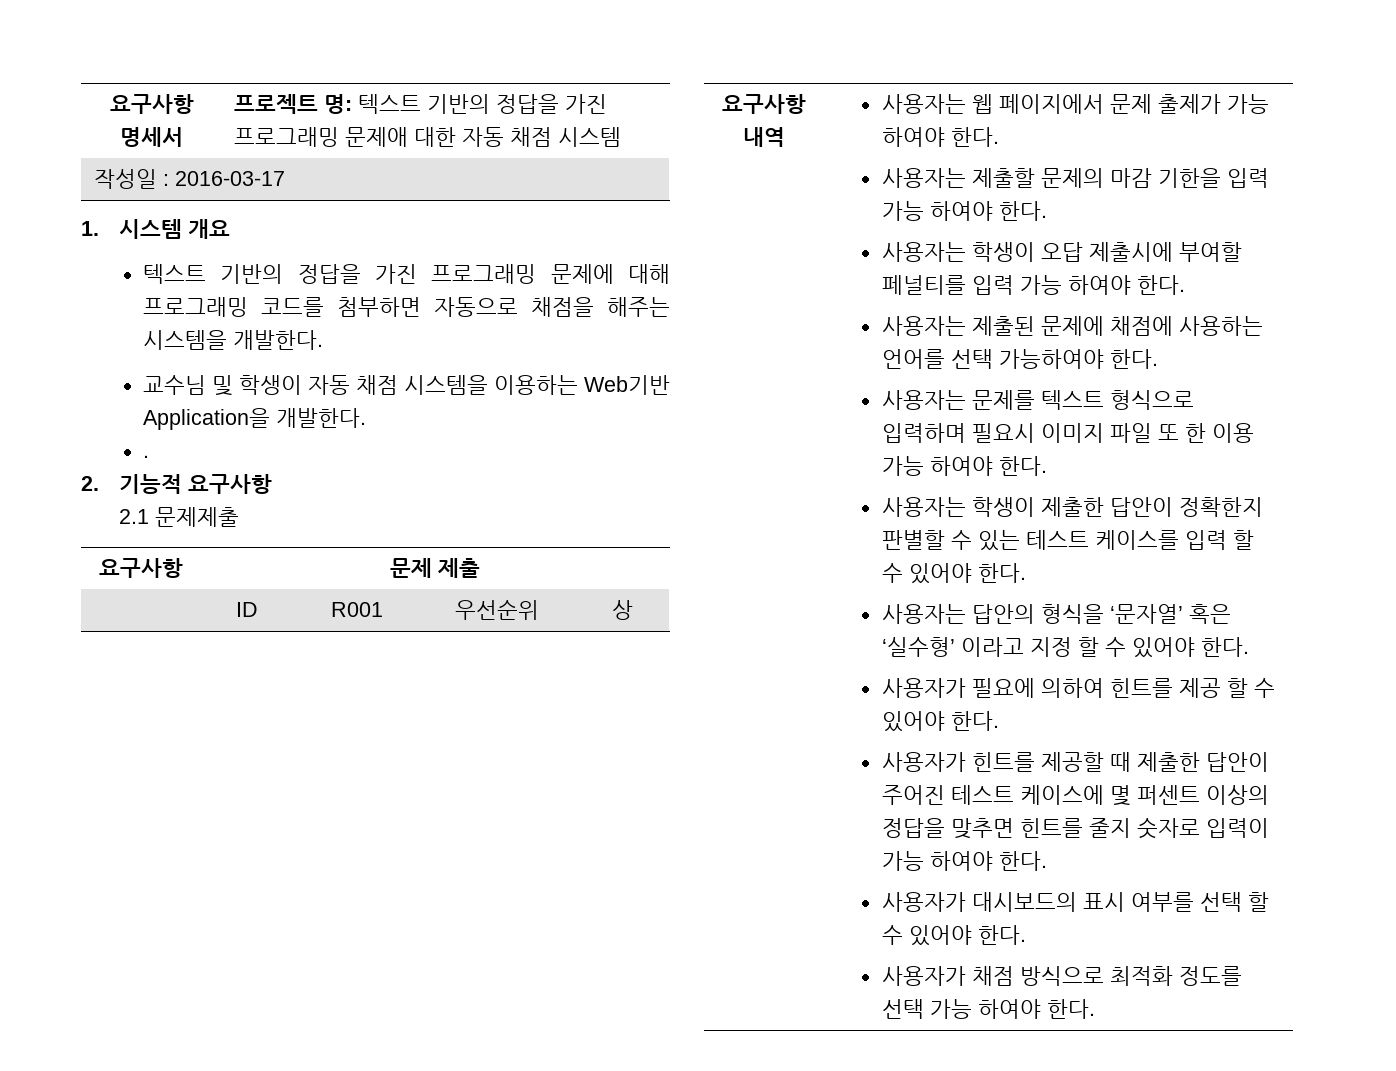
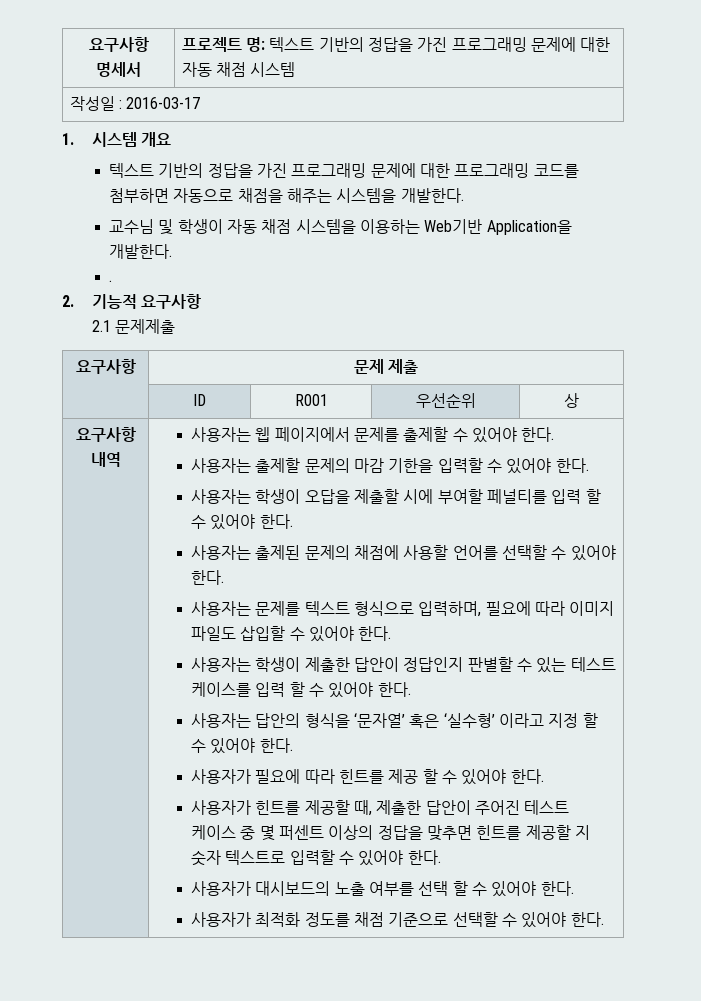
- 요구사항 명세서 | 프로젝트 명: 텍스트 기반의 정답을 가진 프로그래밍 문제애 대한 자동 채점 시스템
+ 요구사항 명세서 | 프로젝트 명: 텍스트 기반의 정답을 가진 프로그래밍 문제에 대한 자동 채점 시스템
- 텍스트 기반의 정답을 가진 프로그래밍 문제에 대해 프로그래밍 코드를 첨부하면 자동으로 채점을 해주는 시스템을 개발한다.
+ 텍스트 기반의 정답을 가진 프로그래밍 문제에 대한 프로그래밍 코드를 첨부하면 자동으로 채점을 해주는 시스템을 개발한다.
- 사용자는 웹 페이지에서 문제 출제가 가능 하여야 한다.
- 사용자는 제출할 문제의 마감 기한을 입력 가능 하여야 한다.
- 사용자는 학생이 오답 제출시에 부여할 페널티를 입력 가능 하여야 한다.
- 사용자는 제출된 문제에 채점에 사용하는 언어를 선택 가능하여야 한다.
+ 사용자는 웹 페이지에서 문제를 출제할 수 있어야 한다.
+ 사용자는 출제할 문제의 마감 기한을 입력할 수 있어야 한다.
+ 사용자는 학생이 오답을 제출할 시에 부여할 페널티를 입력 할 수 있어야 한다.
+ 사용자는 출제된 문제의 채점에 사용할 언어를 선택할 수 있어야 한다.
- 사용자는 문제를 텍스트 형식으로 입력하며 필요시 이미지 파일 또 한 이용 가능 하여야 한다.
+ 사용자는 문제를 텍스트 형식으로 입력하며, 필요에 따라 이미지 파일도 삽입할 수 있어야 한다.
- 사용자는 학생이 제출한 답안이 정확한지 판별할 수 있는 테스트 케이스를 입력 할 수 있어야 한다.
+ 사용자는 학생이 제출한 답안이 정답인지 판별할 수 있는 테스트 케이스를 입력 할 수 있어야 한다.
- 사용자가 필요에 의하여 힌트를 제공 할 수 있어야 한다.
+ 사용자가 필요에 따라 힌트를 제공 할 수 있어야 한다.
- 사용자가 힌트를 제공할 때 제출한 답안이 주어진 테스트 케이스에 몇 퍼센트 이상의 정답을 맞추면 힌트를 줄지 숫자로 입력이 가능 하여야 한다.
+ 사용자가 힌트를 제공할 때, 제출한 답안이 주어진 테스트 케이스 중 몇 퍼센트 이상의 정답을 맞추면 힌트를 제공할 지 숫자 텍스트로 입력할 수 있어야 한다.
- 사용자가 대시보드의 표시 여부를 선택 할 수 있어야 한다.
+ 사용자가 대시보드의 노출 여부를 선택 할 수 있어야 한다.
- 사용자가 채점 방식으로 최적화 정도를 선택 가능 하여야 한다.
+ 사용자가 최적화 정도를 채점 기준으로 선택할 수 있어야 한다.

